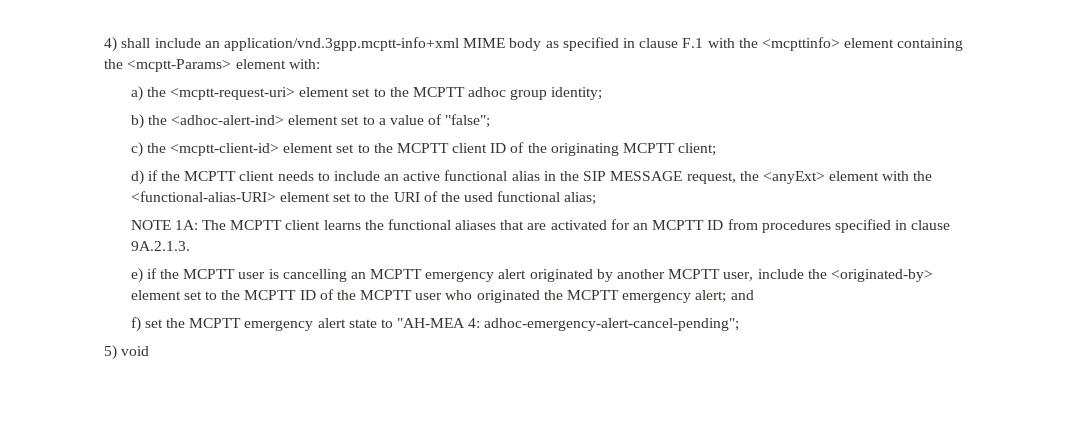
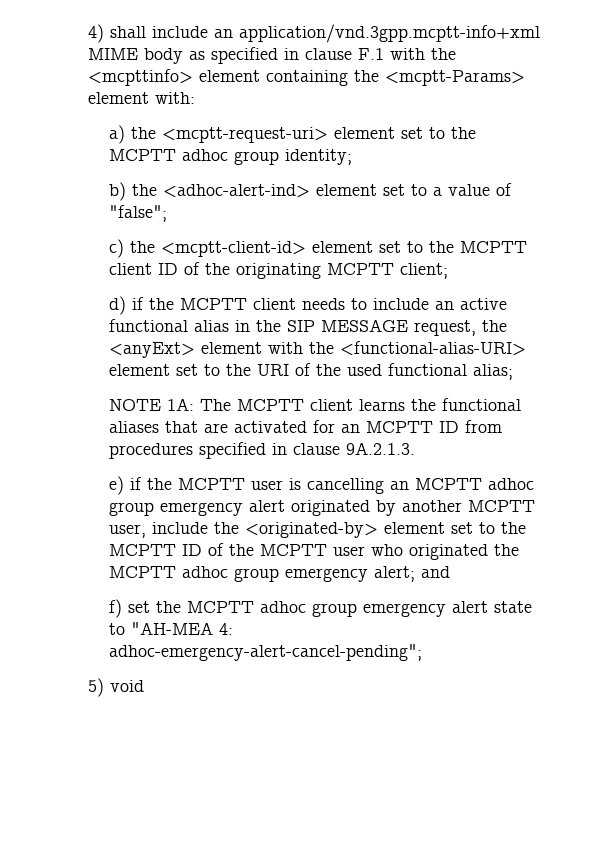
- e) if the MCPTT user is cancelling an MCPTT emergency alert originated by another MCPTT user, include the <originated-by> element set to the MCPTT ID of the MCPTT user who originated the MCPTT emergency alert; and
+ e) if the MCPTT user is cancelling an MCPTT adhoc group emergency alert originated by another MCPTT user, include the <originated-by> element set to the MCPTT ID of the MCPTT user who originated the MCPTT adhoc group emergency alert; and
- f) set the MCPTT emergency alert state to "AH-MEA 4: adhoc-emergency-alert-cancel-pending";
+ f) set the MCPTT adhoc group emergency alert state to "AH-MEA 4: adhoc-emergency-alert-cancel-pending";

